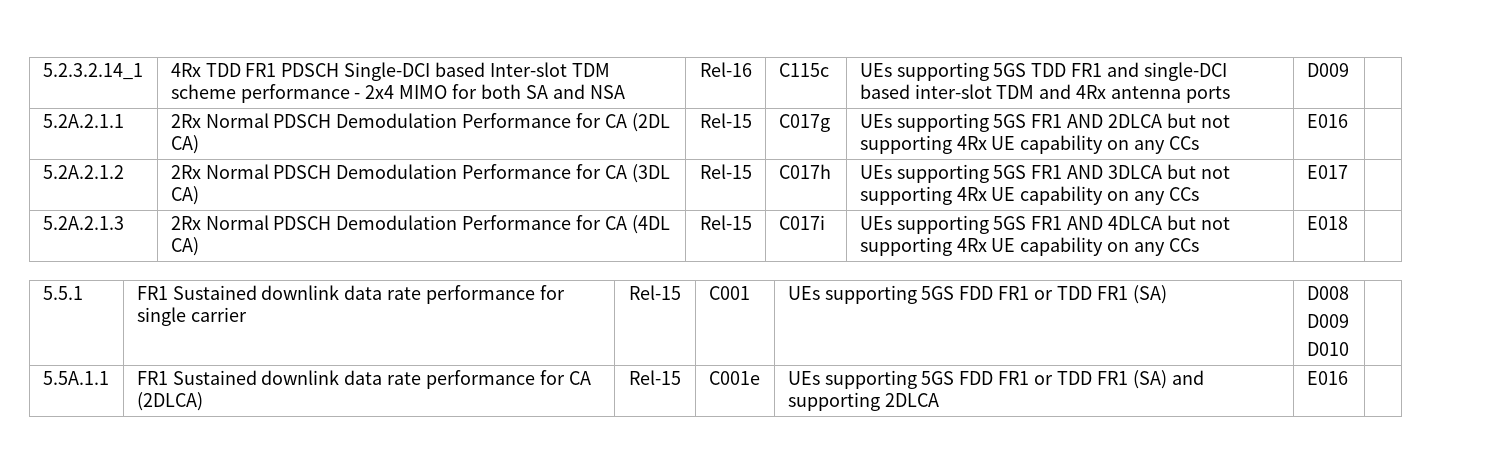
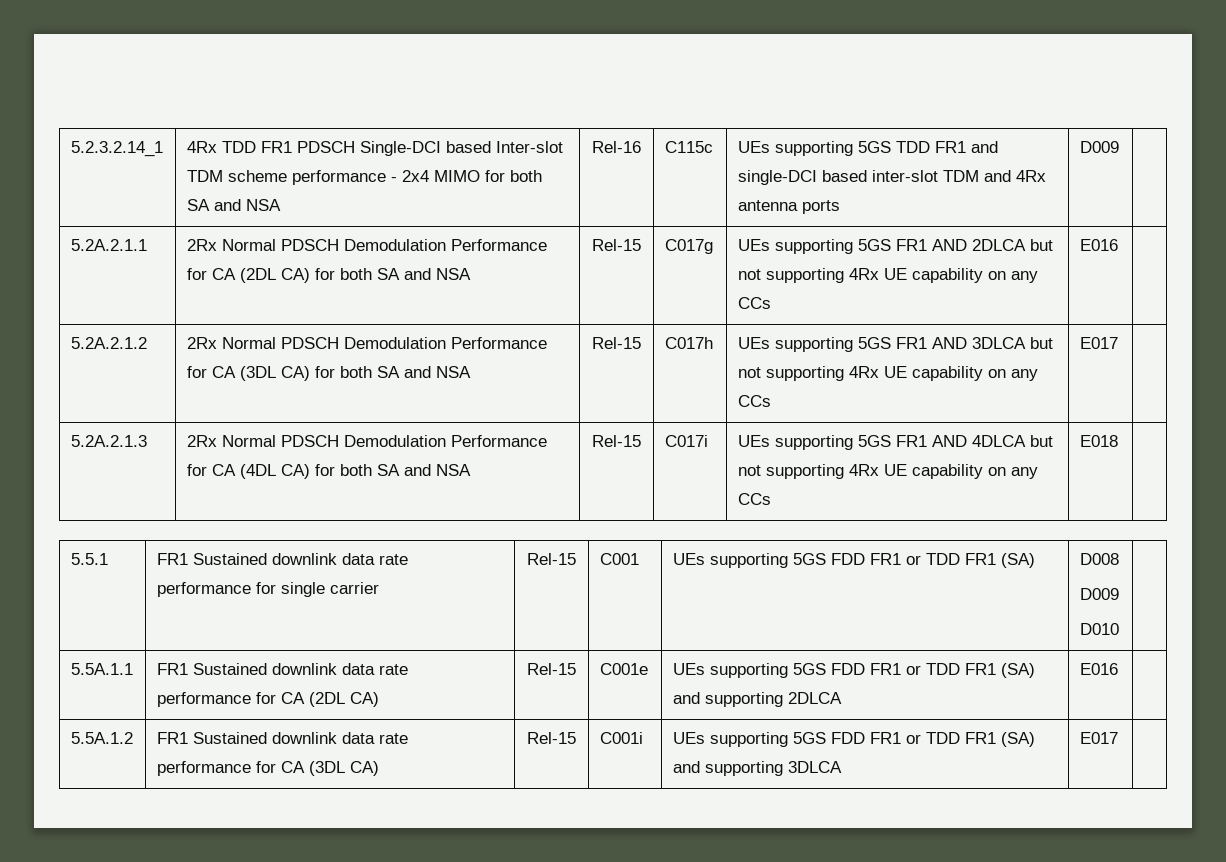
- 5.2A.2.1.1 | 2Rx Normal PDSCH Demodulation Performance for CA (2DL CA) | Rel-15 | C017g | UEs supporting 5GS FR1 AND 2DLCA but not supporting 4Rx UE capability on any CCs | E016 |
+ 5.2A.2.1.1 | 2Rx Normal PDSCH Demodulation Performance for CA (2DL CA) for both SA and NSA | Rel-15 | C017g | UEs supporting 5GS FR1 AND 2DLCA but not supporting 4Rx UE capability on any CCs | E016 |
- 5.2A.2.1.2 | 2Rx Normal PDSCH Demodulation Performance for CA (3DL CA) | Rel-15 | C017h | UEs supporting 5GS FR1 AND 3DLCA but not supporting 4Rx UE capability on any CCs | E017 |
+ 5.2A.2.1.2 | 2Rx Normal PDSCH Demodulation Performance for CA (3DL CA) for both SA and NSA | Rel-15 | C017h | UEs supporting 5GS FR1 AND 3DLCA but not supporting 4Rx UE capability on any CCs | E017 |
- 5.2A.2.1.3 | 2Rx Normal PDSCH Demodulation Performance for CA (4DL CA) | Rel-15 | C017i | UEs supporting 5GS FR1 AND 4DLCA but not supporting 4Rx UE capability on any CCs | E018 |
+ 5.2A.2.1.3 | 2Rx Normal PDSCH Demodulation Performance for CA (4DL CA) for both SA and NSA | Rel-15 | C017i | UEs supporting 5GS FR1 AND 4DLCA but not supporting 4Rx UE capability on any CCs | E018 |
- 5.5A.1.1 | FR1 Sustained downlink data rate performance for CA (2DLCA) | Rel-15 | C001e | UEs supporting 5GS FDD FR1 or TDD FR1 (SA) and supporting 2DLCA | E016 |
+ 5.5A.1.1 | FR1 Sustained downlink data rate performance for CA (2DL CA) | Rel-15 | C001e | UEs supporting 5GS FDD FR1 or TDD FR1 (SA) and supporting 2DLCA | E016 |
+ 5.5A.1.2 | FR1 Sustained downlink data rate performance for CA (3DL CA) | Rel-15 | C001i | UEs supporting 5GS FDD FR1 or TDD FR1 (SA) and supporting 3DLCA | E017 |

